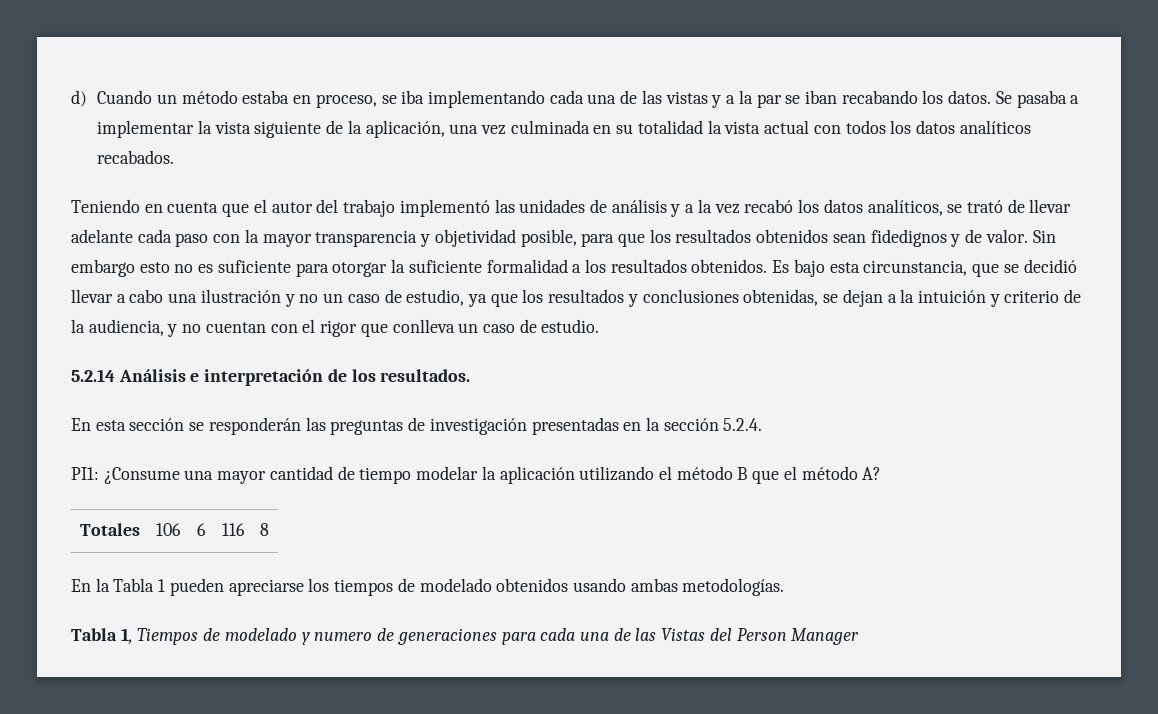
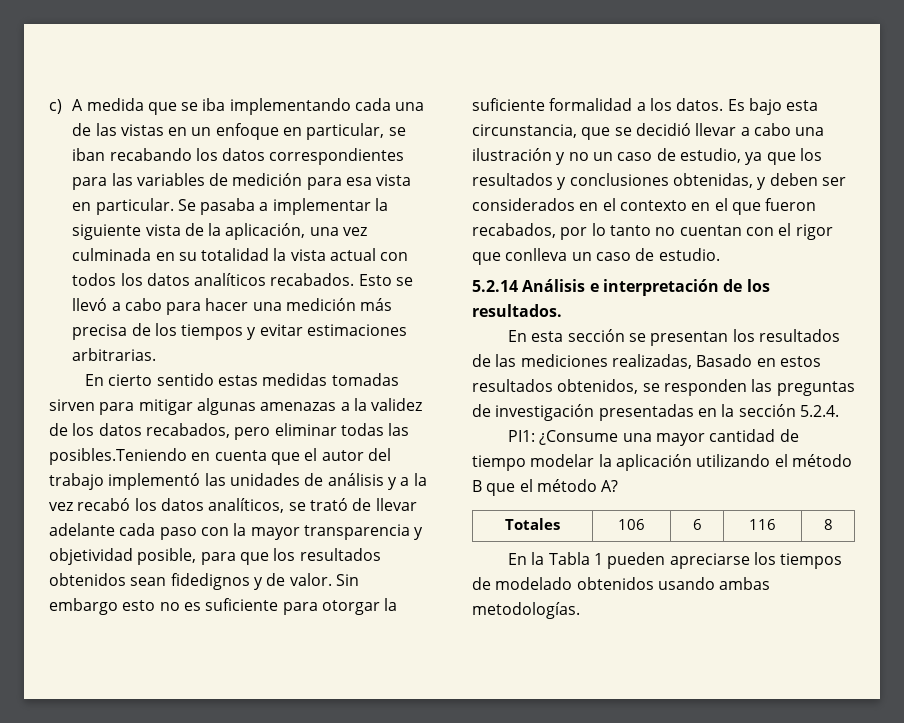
- d) Cuando un método estaba en proceso, se iba implementando cada una de las vistas y a la par se iban recabando los datos.
+ c) A medida que se iba implementando cada una de las vistas en un enfoque en particular, se iban recabando los datos correspondientes para las variables de medición para esa vista en particular.
- Se pasaba a implementar la vista siguiente de la aplicación, una vez culminada en su totalidad la vista actual con todos los datos analíticos recabados.
- Teniendo en cuenta que el autor del trabajo implementó las unidades de análisis y a la vez recabó los datos analíticos, se trató de llevar adelante cada paso con la mayor transparencia y objetividad posible, para que los resultados obtenidos sean fidedignos y de valor.
+ Se pasaba a implementar la siguiente vista de la aplicación, una vez culminada en su totalidad la vista actual con todos los datos analíticos recabados. Esto se llevó a cabo para hacer una medición más precisa de los tiempos y evitar estimaciones arbitrarias.
+ En cierto sentido estas medidas tomadas sirven para mitigar algunas amenazas a la validez de los datos recabados, pero eliminar todas las posibles.Teniendo en cuenta que el autor del trabajo implementó las unidades de análisis y a la vez recabó los datos analíticos, se trató de llevar adelante cada paso con la mayor transparencia y objetividad posible, para que los resultados obtenidos sean fidedignos y de valor.
- Sin embargo esto no es suficiente para otorgar la suficiente formalidad a los resultados obtenidos.
+ Sin embargo esto no es suficiente para otorgar la suficiente formalidad a los datos.
- Es bajo esta circunstancia, que se decidió llevar a cabo una ilustración y no un caso de estudio, ya que los resultados y conclusiones obtenidas, se dejan a la intuición y criterio de la audiencia, y no cuentan con el rigor que conlleva un caso de estudio.
+ Es bajo esta circunstancia, que se decidió llevar a cabo una ilustración y no un caso de estudio, ya que los resultados y conclusiones obtenidas, y deben ser considerados en el contexto en el que fueron recabados, por lo tanto no cuentan con el rigor que conlleva un caso de estudio.
- En esta sección se responderán las preguntas de investigación presentadas en la sección 5.2.4.
+ En esta sección se presentan los resultados de las mediciones realizadas, Basado en estos resultados obtenidos, se responden las preguntas de investigación presentadas en la sección 5.2.4.
- Tabla 1, Tiempos de modelado y numero de generaciones para cada una de las Vistas del Person Manager

